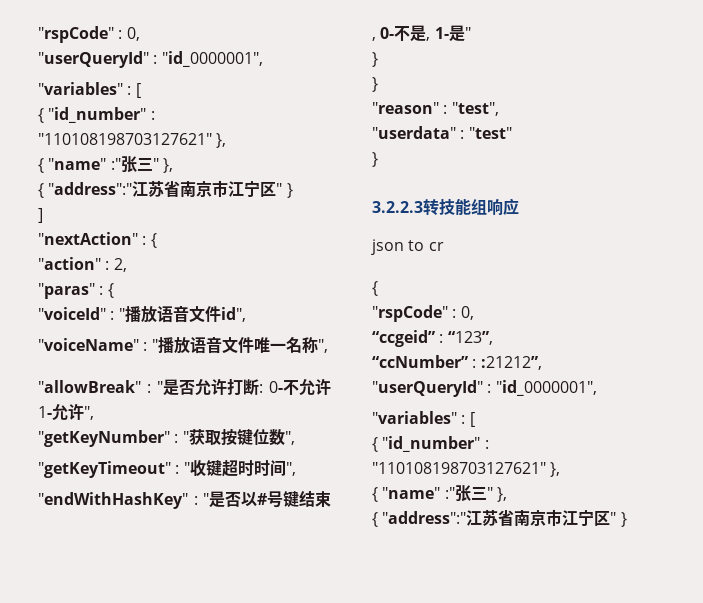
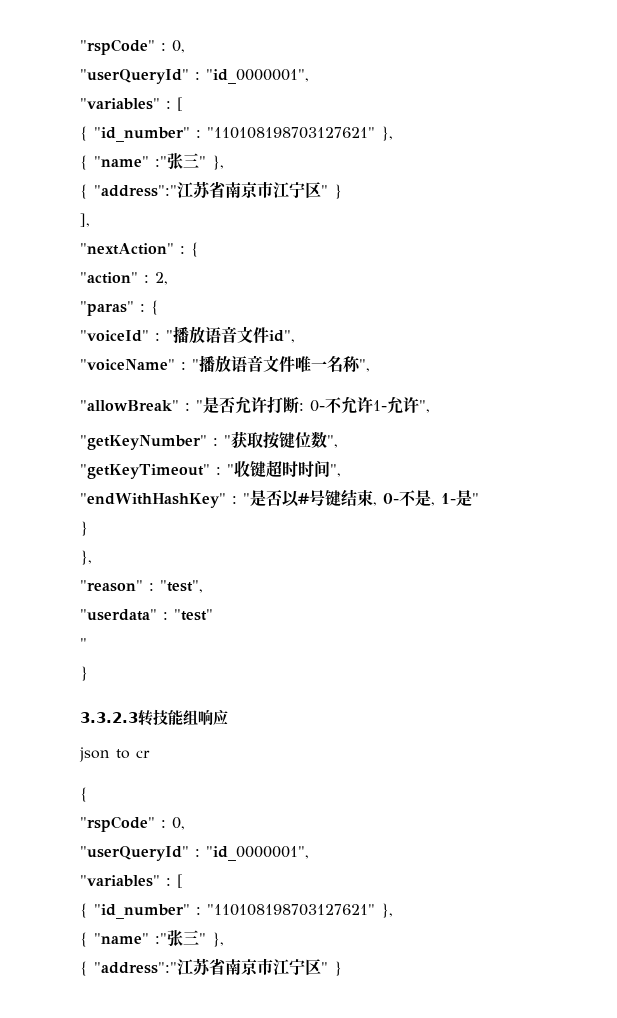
- ]
+ ],
  "endWithHashKey" : "是否以#号键结束, 0-不是, 1-是"
  }
- }
+ },
  "userdata" : "test"
+ "
  }
- 3.2.2.3转技能组响应
+ 3.3.2.3转技能组响应
- “ccgeid” : “123”,
- “ccNumber” : :21212”,

